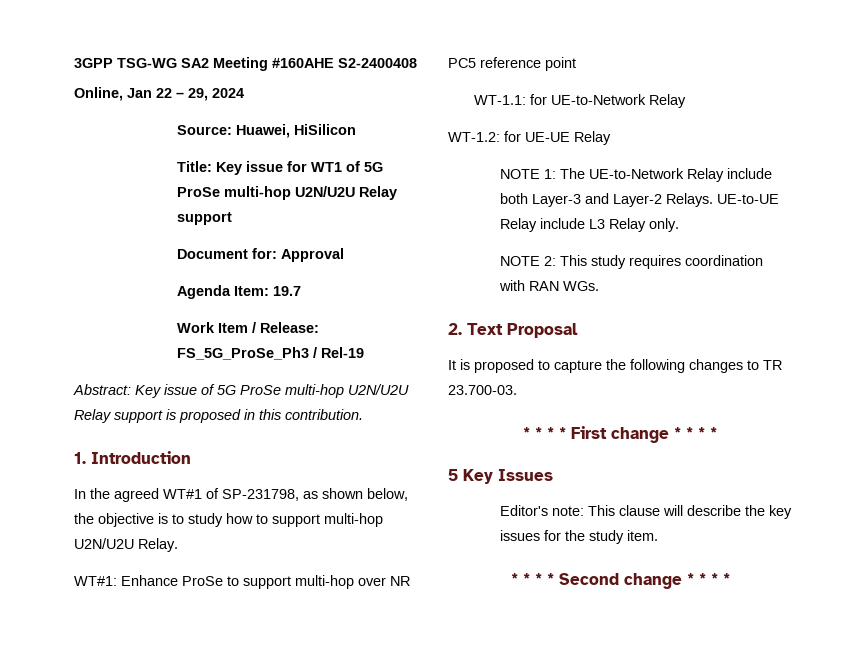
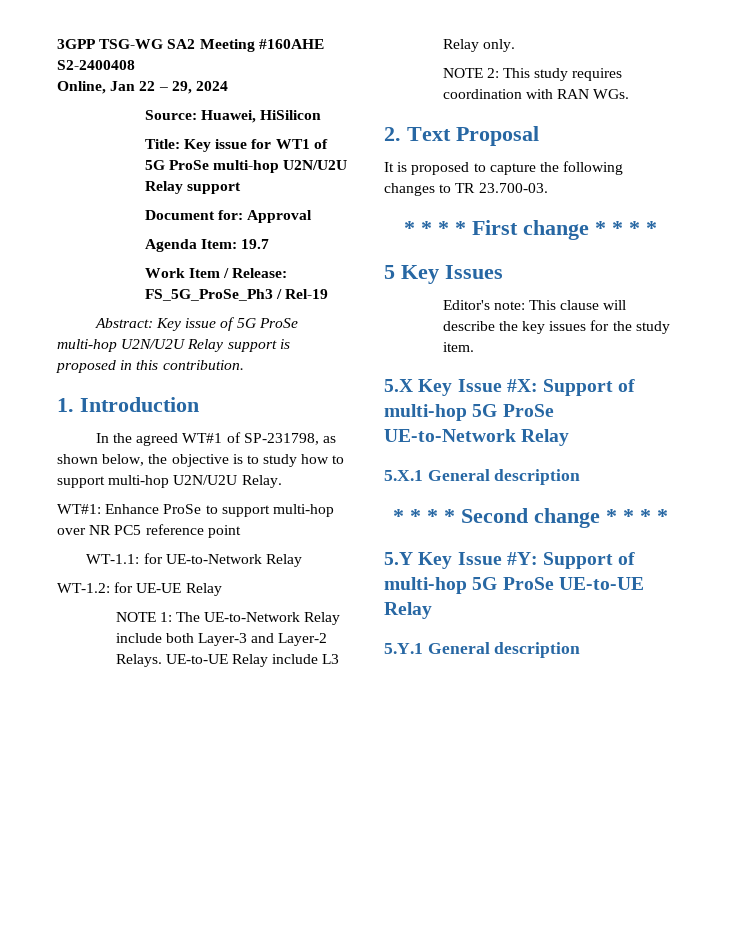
+ 5.X Key Issue #X: Support of multi-hop 5G ProSe UE-to-Network Relay
+ 5.X.1 General description
+ 5.Y Key Issue #Y: Support of multi-hop 5G ProSe UE-to-UE Relay
+ 5.Y.1 General description

